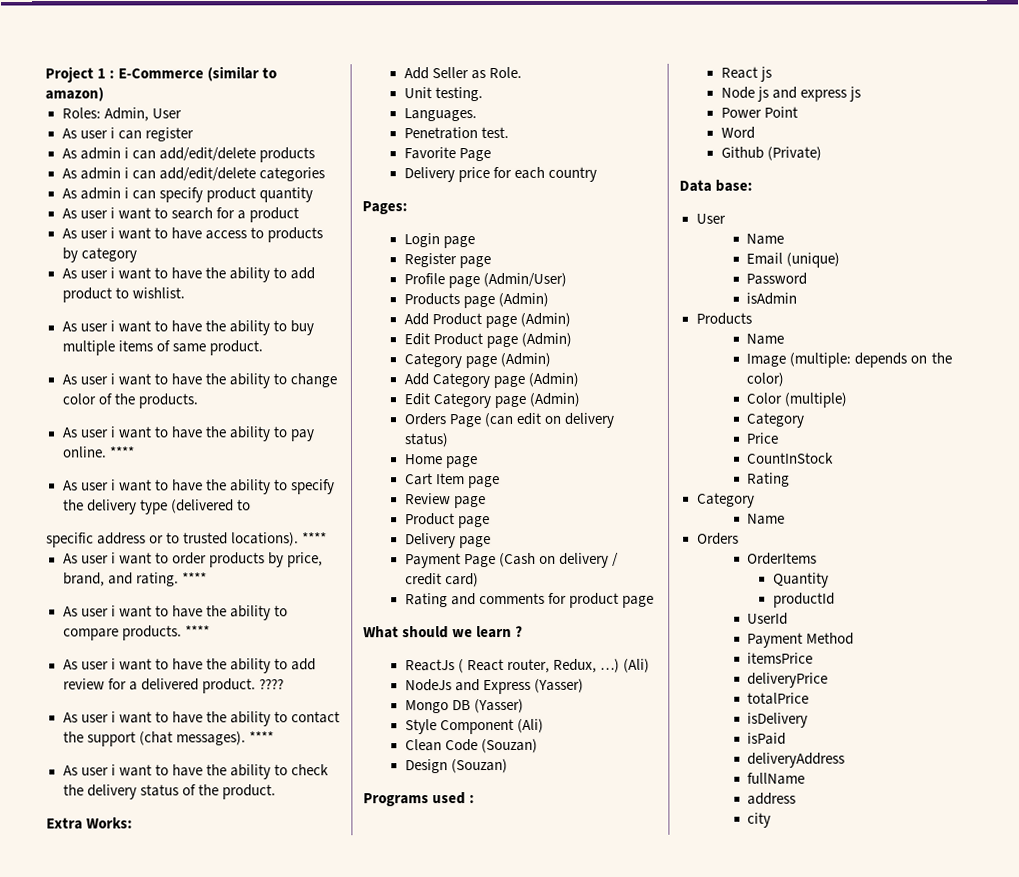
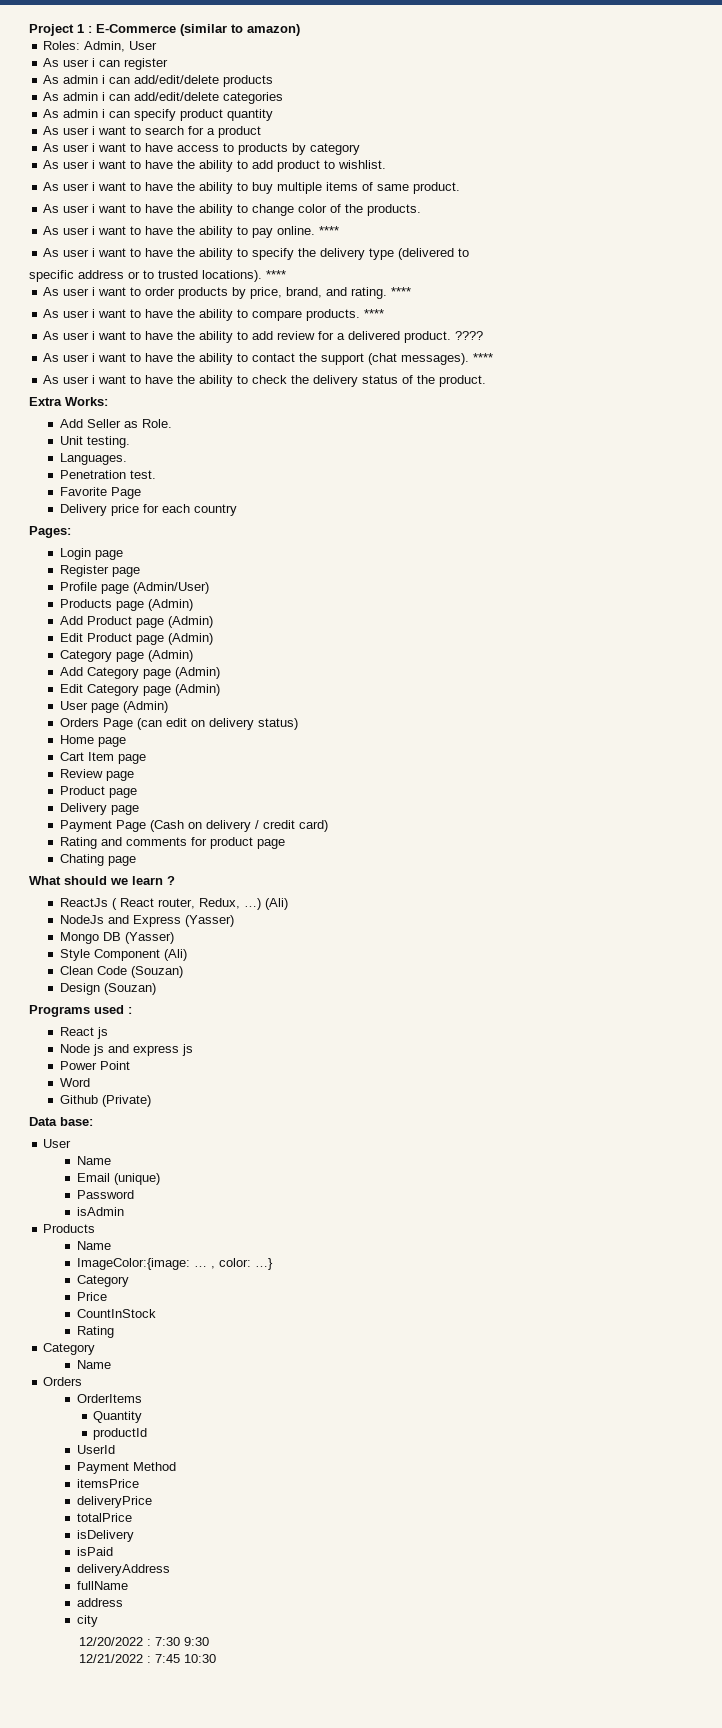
+ User page (Admin)
+ Chating page
- Image (multiple: depends on the color)
- Color (multiple)
+ ImageColor:{image: … , color: …}
+ 12/20/2022 : 7:30 9:30
+ 12/21/2022 : 7:45 10:30

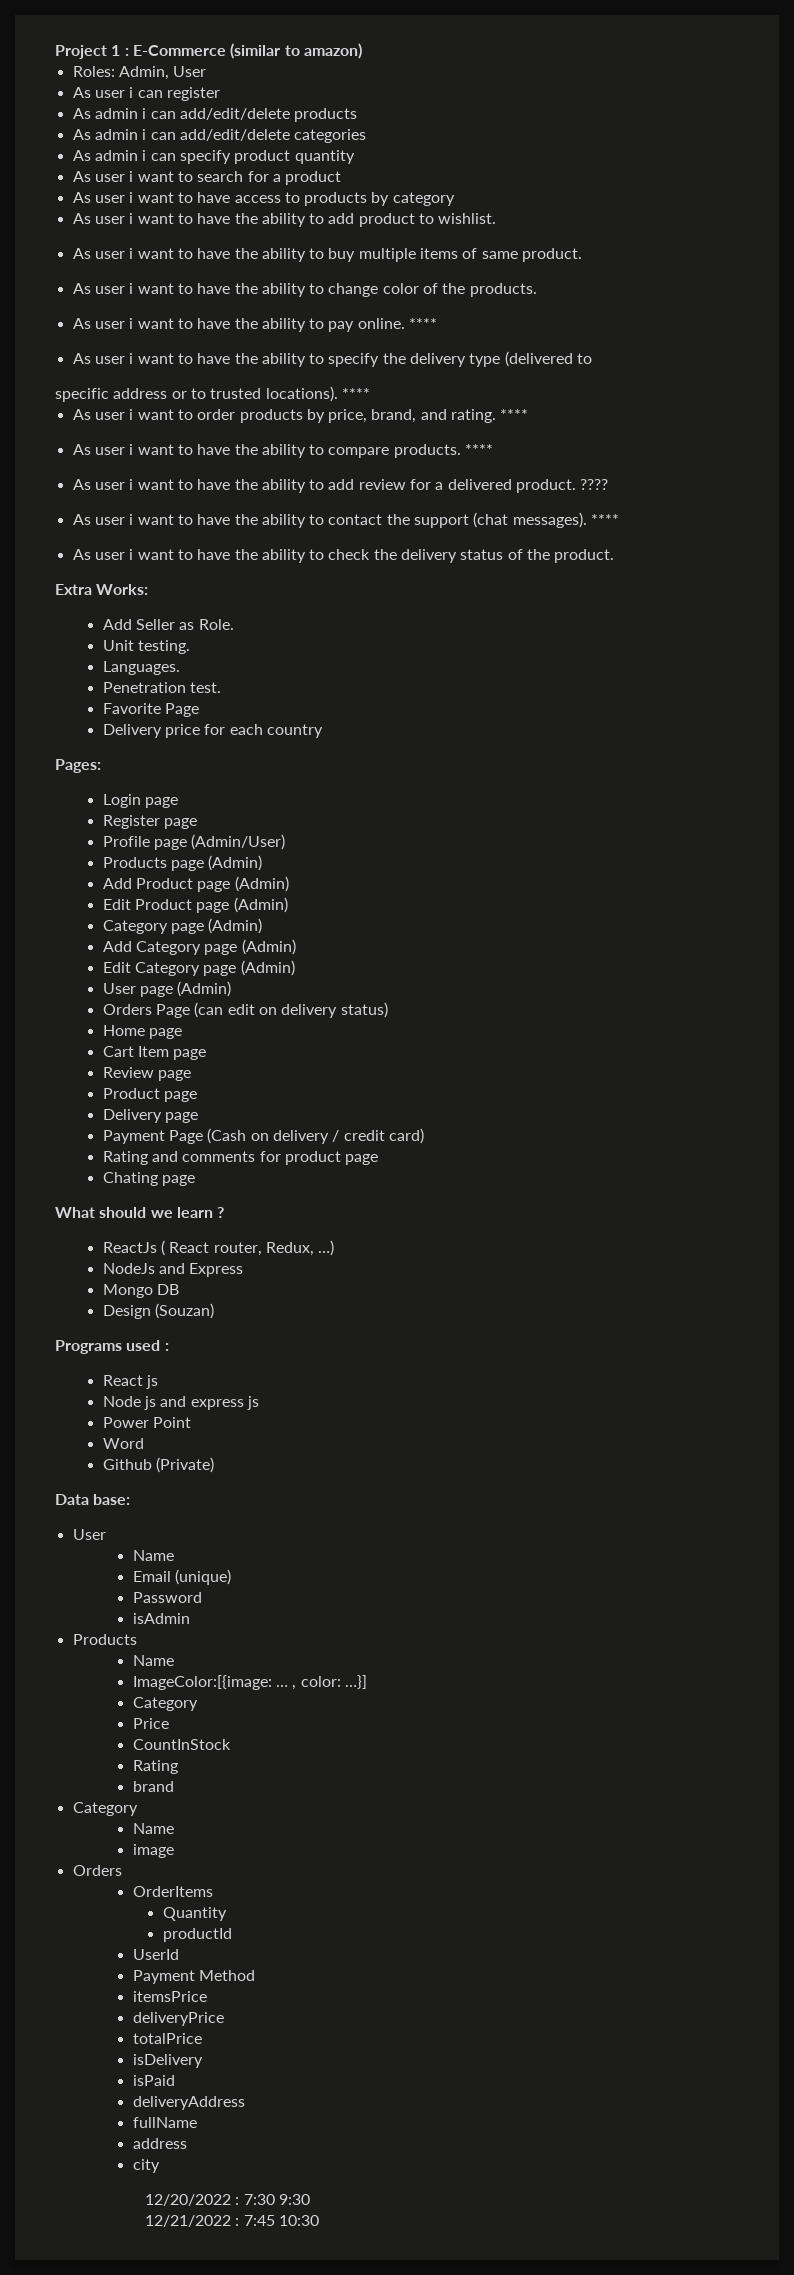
- ReactJs ( React router, Redux, …) (Ali)
+ ReactJs ( React router, Redux, …)
- NodeJs and Express (Yasser)
+ NodeJs and Express
- Mongo DB (Yasser)
- Style Component (Ali)
- Clean Code (Souzan)
+ Mongo DB
- ImageColor:{image: … , color: …}
+ ImageColor:[{image: … , color: …}]
+ brand
+ image

